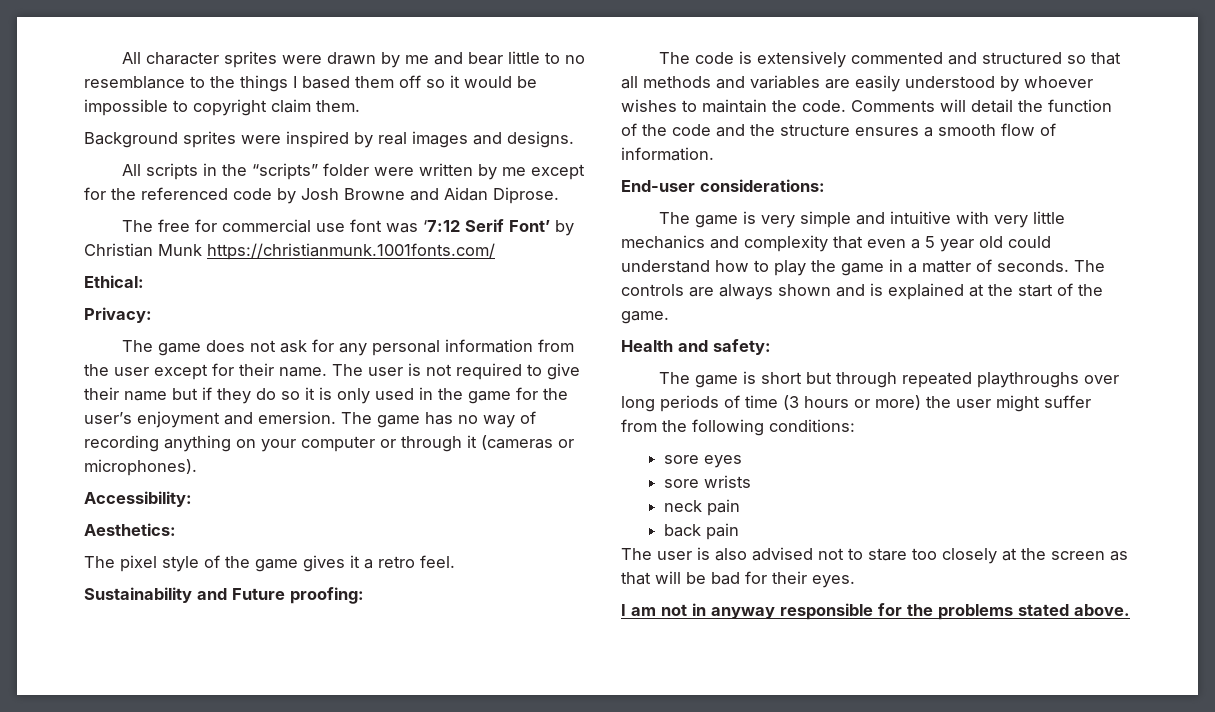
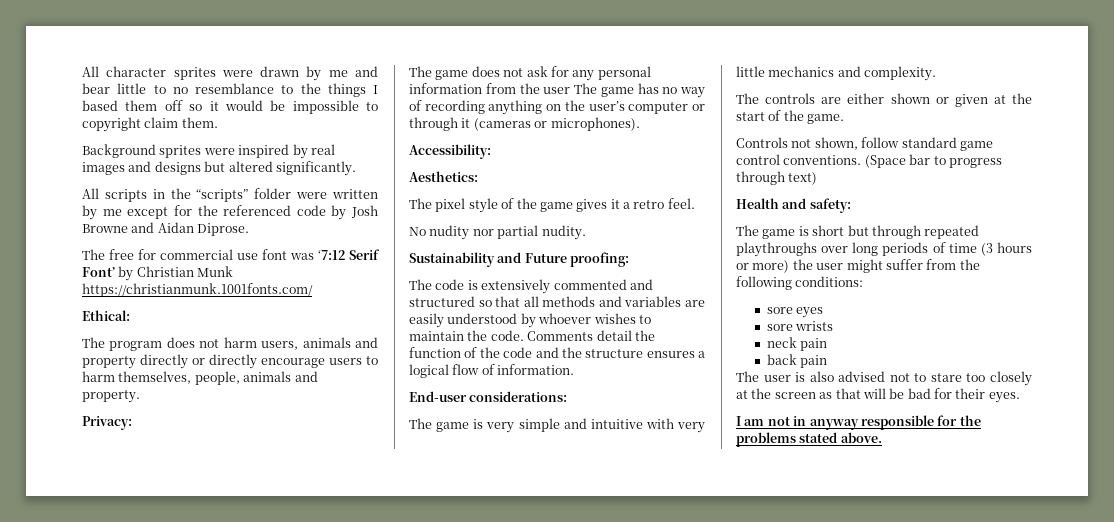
- Background sprites were inspired by real images and designs.
+ Background sprites were inspired by real images and designs but altered significantly.
+ The program does not harm users, animals and property directly or directly encourage users to harm themselves, people, animals and property.
- The game does not ask for any personal information from the user except for their name. The user is not required to give their name but if they do so it is only used in the game for the user’s enjoyment and emersion. The game has no way of recording anything on your computer or through it (cameras or microphones).
+ The game does not ask for any personal information from the user The game has no way of recording anything on the user’s computer or through it (cameras or microphones).
+ No nudity nor partial nudity.
- Comments will detail the function of the code and the structure ensures a smooth flow of information.
+ Comments detail the function of the code and the structure ensures a logical flow of information.
- The game is very simple and intuitive with very little mechanics and complexity that even a 5 year old could understand how to play the game in a matter of seconds. The controls are always shown and is explained at the start of the game.
+ The game is very simple and intuitive with very little mechanics and complexity.
+ The controls are either shown or given at the start of the game.
+ Controls not shown, follow standard game control conventions. (Space bar to progress through text)

